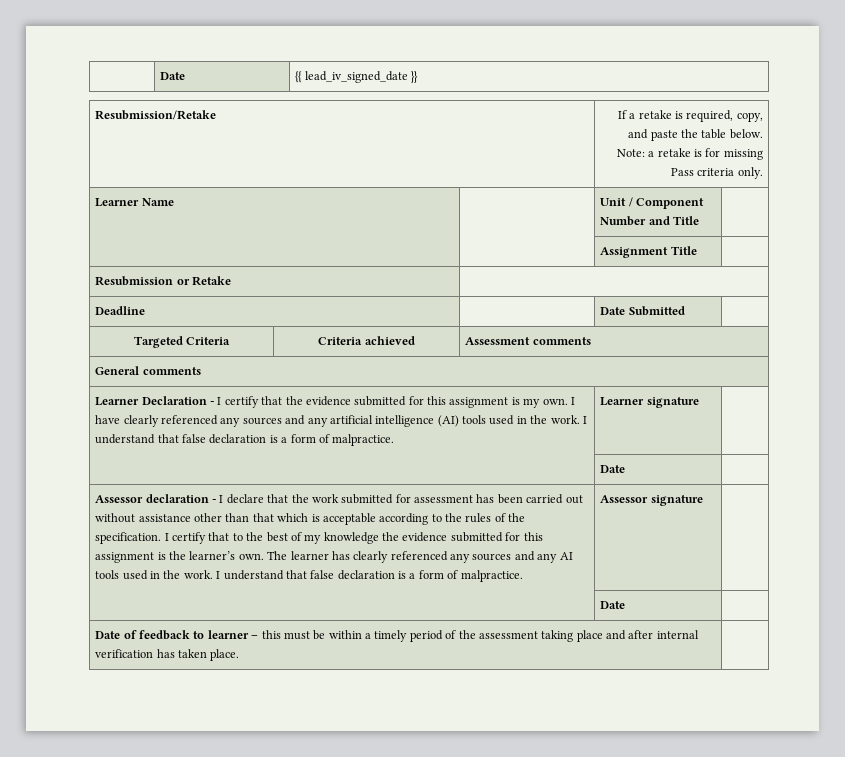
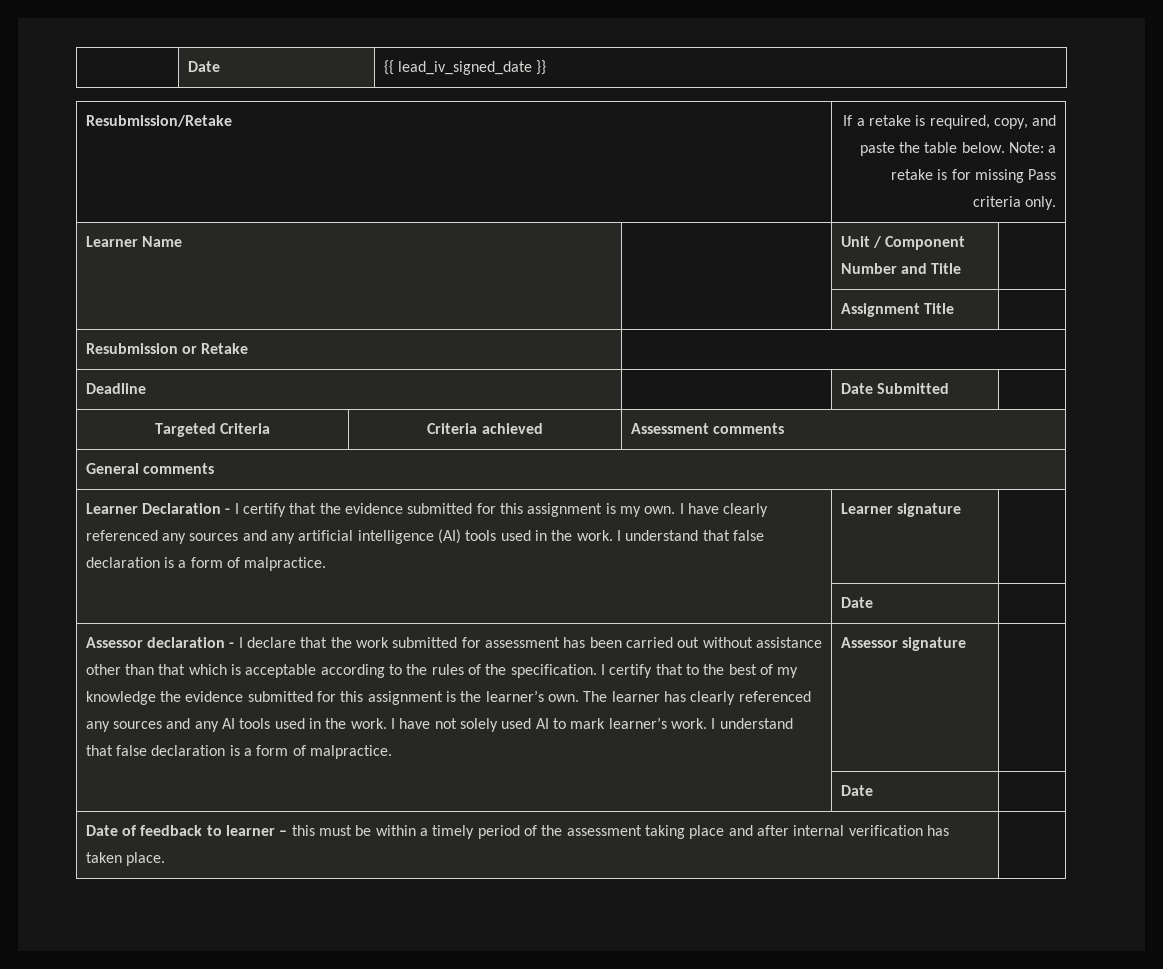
- The learner has clearly referenced any sources and any AI tools used in the work. I understand that false declaration is a form of malpractice.
+ The learner has clearly referenced any sources and any AI tools used in the work. I have not solely used AI to mark learner’s work. I understand that false declaration is a form of malpractice.

